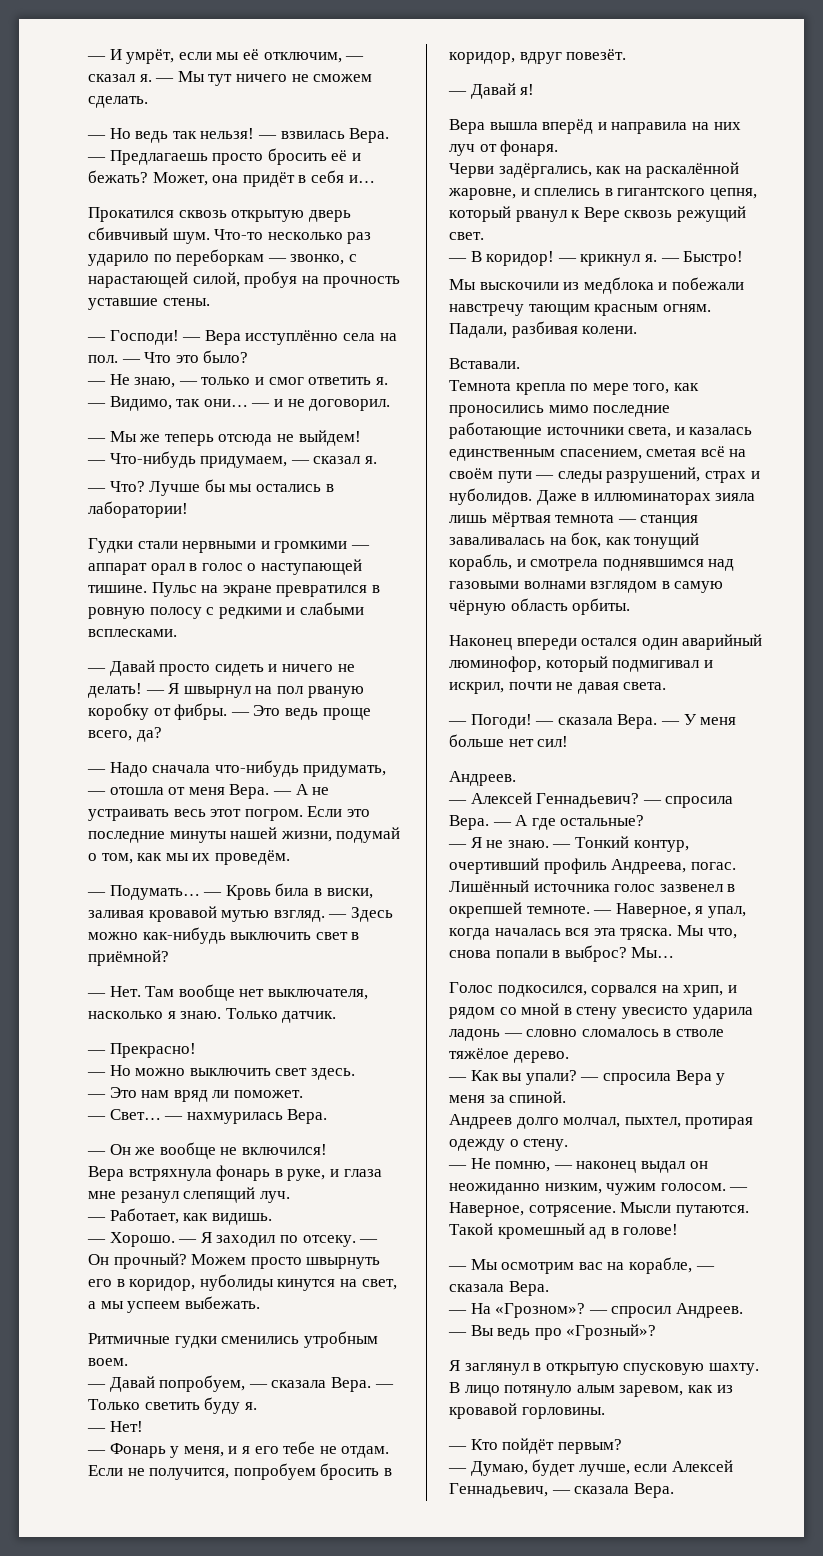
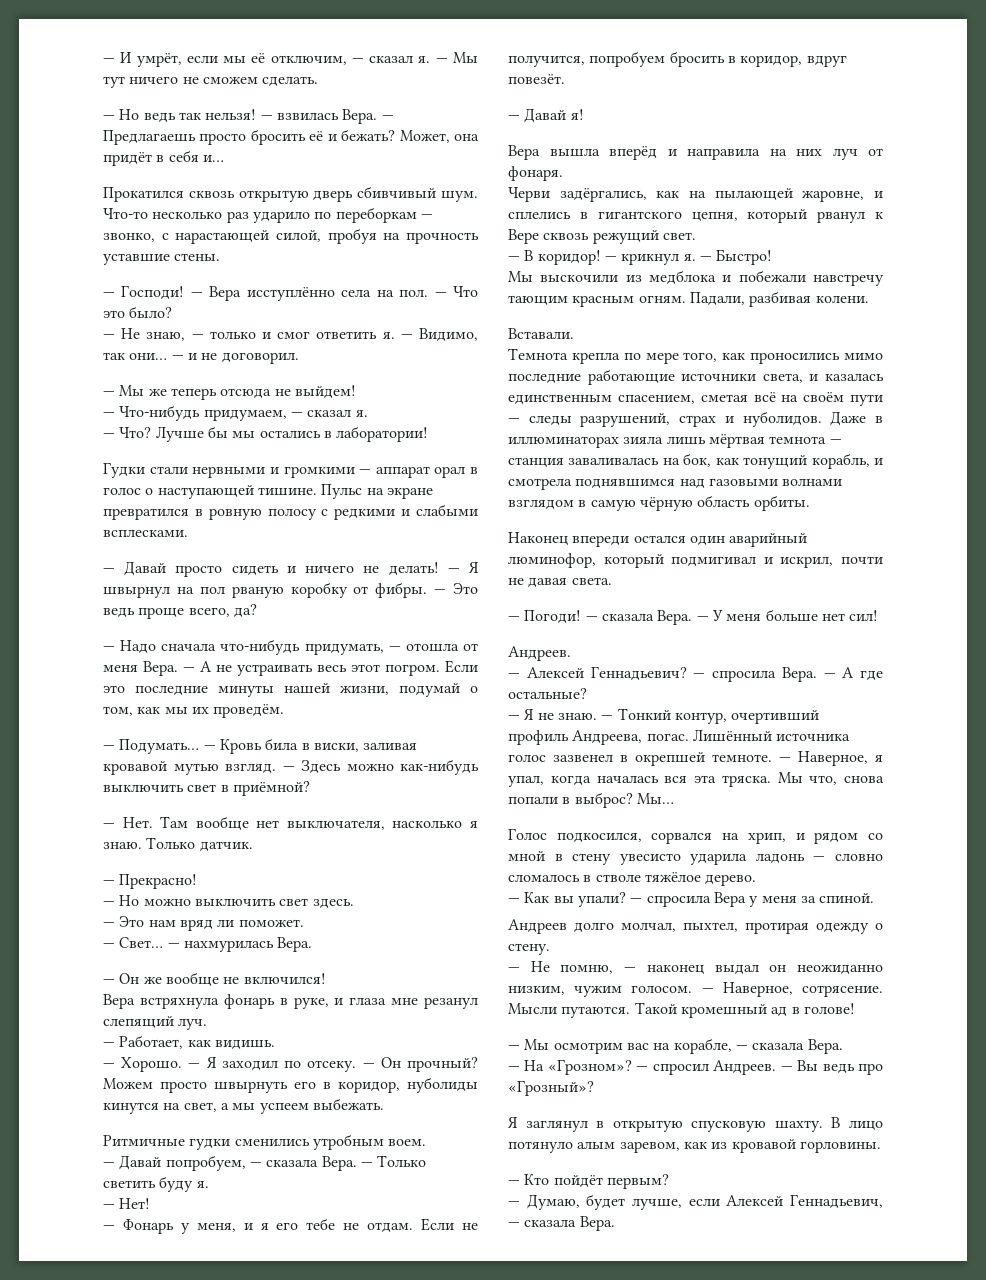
- Черви задёргались, как на раскалённой жаровне, и сплелись в гигантского цепня, который рванул к Вере сквозь режущий свет.
+ Черви задёргались, как на пылающей жаровне, и сплелись в гигантского цепня, который рванул к Вере сквозь режущий свет.

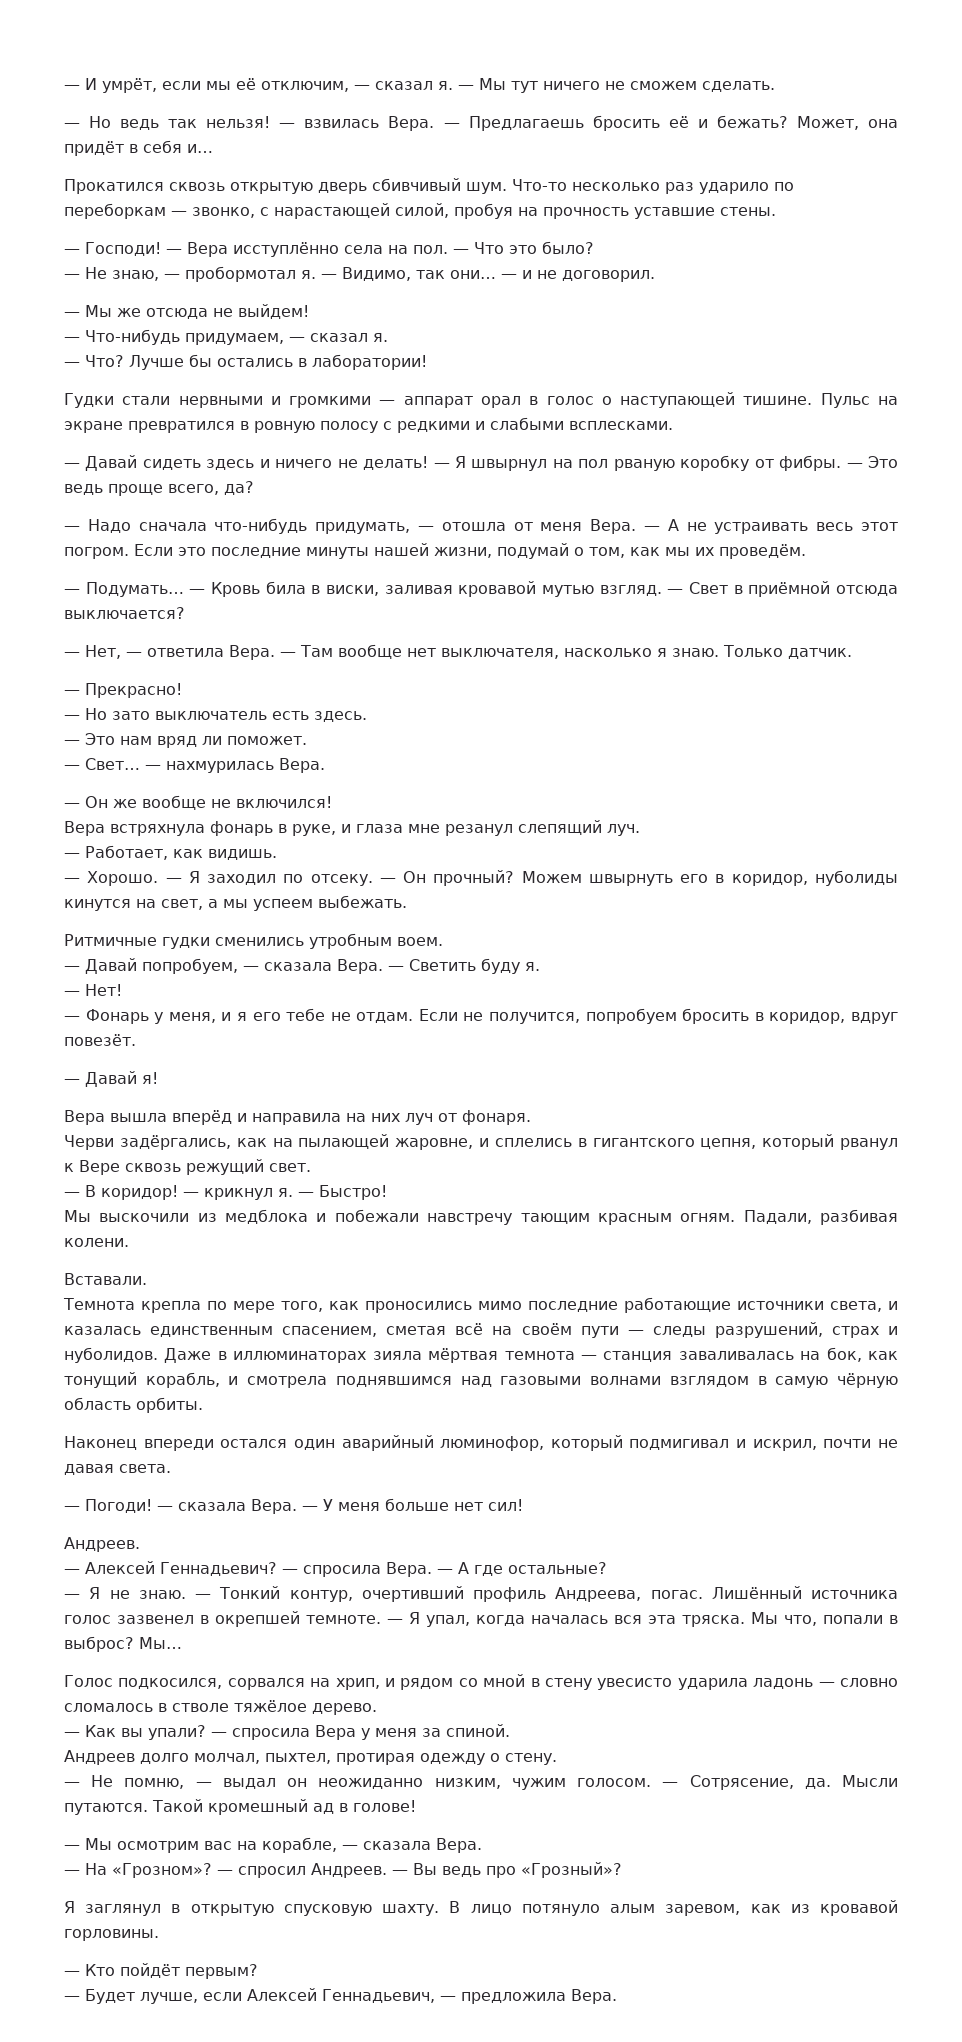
- — Предлагаешь просто бросить её и бежать?
+ — Предлагаешь бросить её и бежать?
- — Не знаю, — только и смог ответить я.
+ — Не знаю, — пробормотал я.
- — Мы же теперь отсюда не выйдем!
+ — Мы же отсюда не выйдем!
- Лучше бы мы остались в лаборатории!
+ Лучше бы остались в лаборатории!
- — Давай просто сидеть и ничего не делать!
+ — Давай сидеть здесь и ничего не делать!
- — Здесь можно как-нибудь выключить свет в приёмной?
- — Нет. Там вообще нет выключателя, насколько я знаю.
+ — Свет в приёмной отсюда выключается?
+ — Нет, — ответила Вера. — Там вообще нет выключателя, насколько я знаю.
- — Но можно выключить свет здесь.
+ — Но зато выключатель есть здесь.
- Можем просто швырнуть его в коридор, нуболиды кинутся на свет, а мы успеем выбежать.
+ Можем швырнуть его в коридор, нуболиды кинутся на свет, а мы успеем выбежать.
- — Только светить буду я.
+ — Светить буду я.
- Даже в иллюминаторах зияла лишь мёртвая темнота — станция заваливалась на бок, как тонущий корабль, и смотрела поднявшимся над газовыми волнами взглядом в самую чёрную область орбиты.
+ Даже в иллюминаторах зияла мёртвая темнота — станция заваливалась на бок, как тонущий корабль, и смотрела поднявшимся над газовыми волнами взглядом в самую чёрную область орбиты.
- — Наверное, я упал, когда началась вся эта тряска.
+ — Я упал, когда началась вся эта тряска.
- Мы что, снова попали в выброс?
+ Мы что, попали в выброс?
- — Не помню, — наконец выдал он неожиданно низким, чужим голосом.
+ — Не помню, — выдал он неожиданно низким, чужим голосом.
- — Наверное, сотрясение.
+ — Сотрясение, да.
- — Думаю, будет лучше, если Алексей Геннадьевич, — сказала Вера.
+ — Будет лучше, если Алексей Геннадьевич, — предложила Вера.

